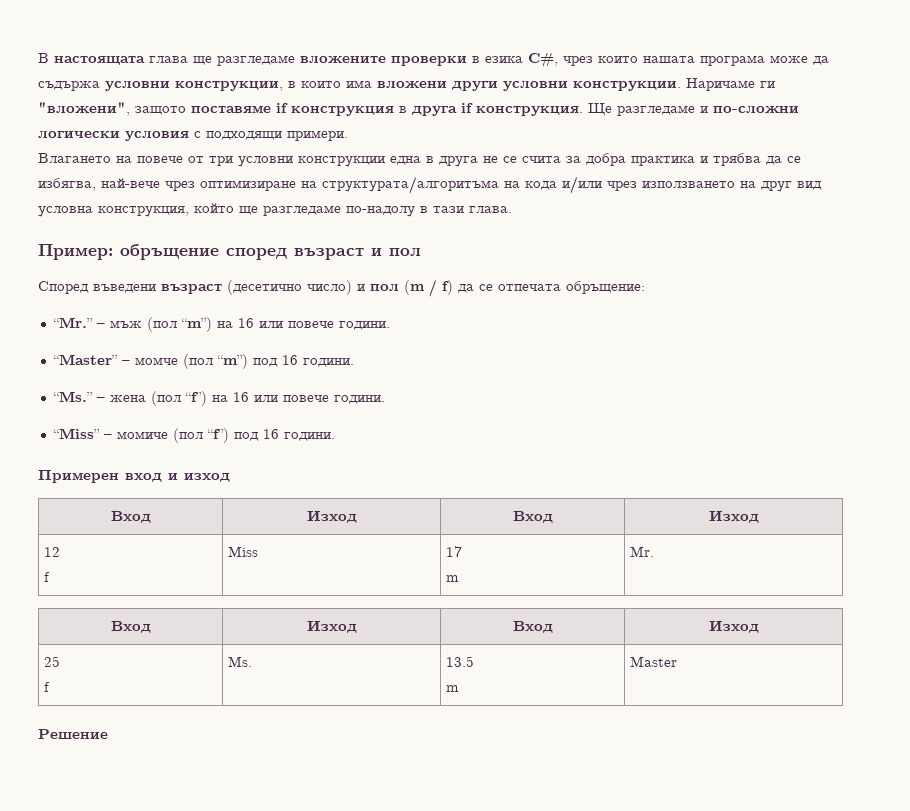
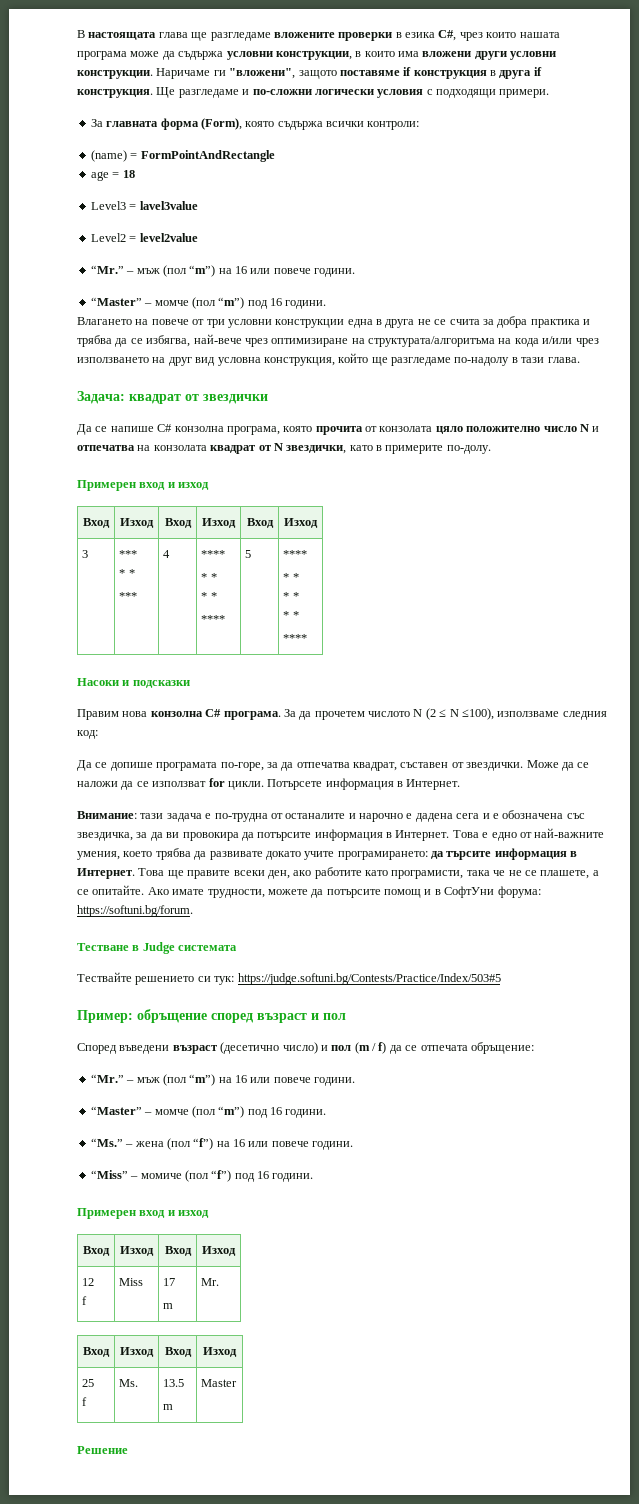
+ За главната форма (Form), която съдържа всички контроли:
+ (name) = FormPointAndRectangle
+ age = 18
+ Level3 = lavel3value
+ Level2 = level2value
+ “Mr.” – мъж (пол “m”) на 16 или повече години.
+ “Master” – момче (пол “m”) под 16 години.
+ Задача: квадрат от звездички
+ Да се напише C# конзолна програма, която прочита от конзолата цяло положително число N и отпечатва на конзолата квадрат от N звездички, като в примерите по-долу.
+ Примерен вход и изход
+ Вход | Изход | Вход | Изход | Вход | Изход
+ 3 | ***
+ * *
+ *** | 4 | ****
+ * *
+ * *
+ **** | 5 | ****
+ * *
+ * *
+ * *
+ ****
+ Насоки и подсказки
+ Правим нова конзолна C# програма. За да прочетем числото N (2 ≤ N ≤100), използваме следния код:
+ Да се допише програмата по-горе, за да отпечатва квадрат, съставен от звездички. Може да се наложи да се използват for цикли. Потърсете информация в Интернет.
+ Внимание: тази задача е по-трудна от останалите и нарочно е дадена сега и е обозначена със звездичка, за да ви провокира да потърсите информация в Интернет. Това е едно от най-важните умения, което трябва да развивате докато учите програмирането: да търсите информация в Интернет. Това ще правите всеки ден, ако работите като програмисти, така че не се плашете, а се опитайте. Ако имате трудности, можете да потърсите помощ и в СофтУни форума: https://softuni.bg/forum.
+ Тестване в Judge системата
+ Тествайте решението си тук: https://judge.softuni.bg/Contests/Practice/Index/503#5

